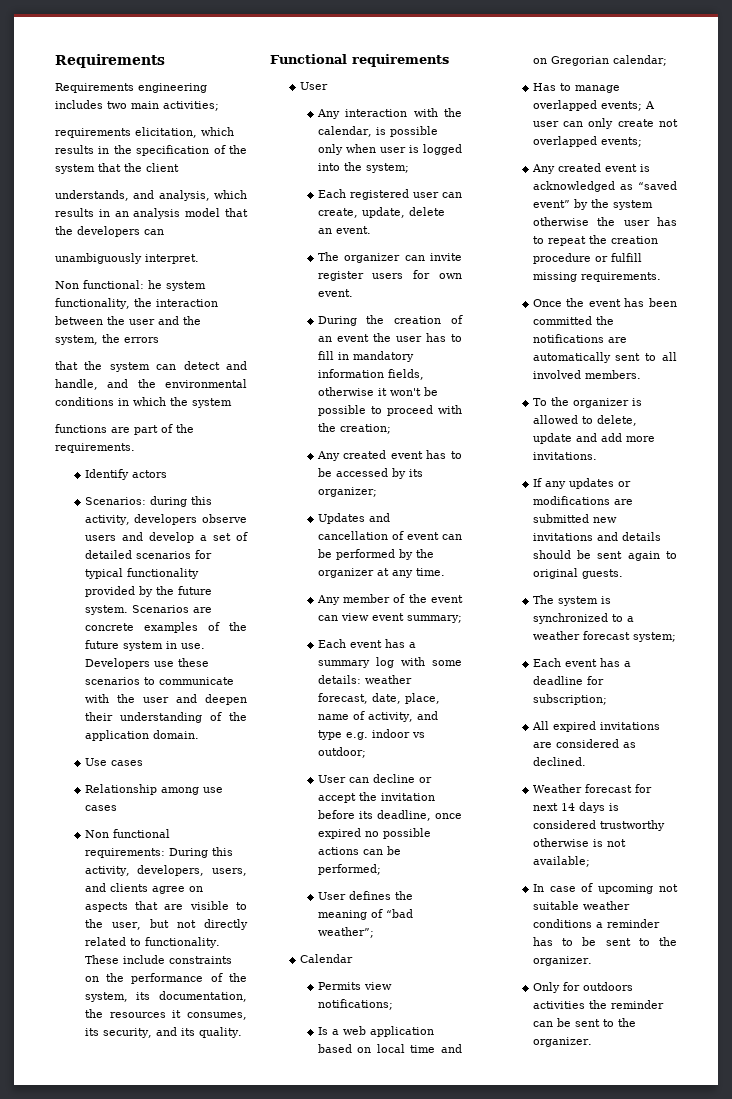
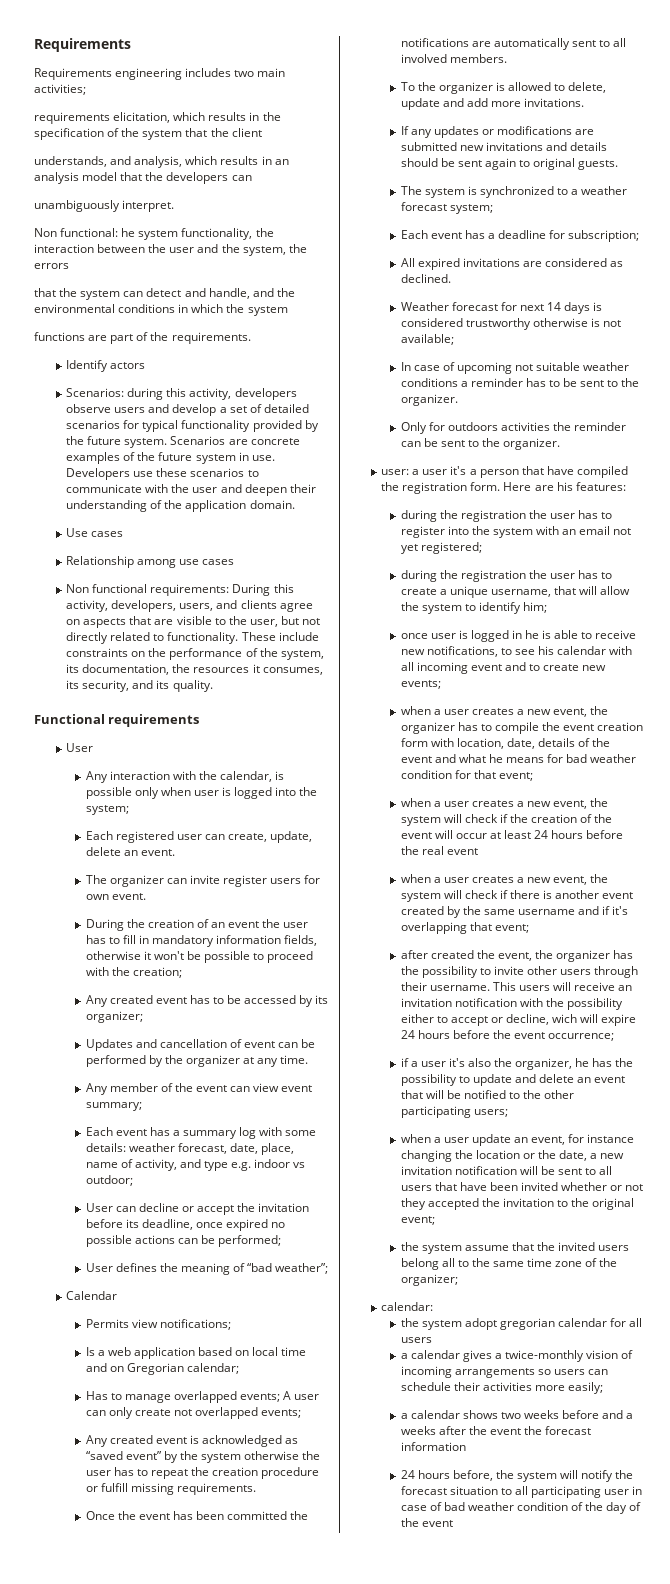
+ user: a user it's a person that have compiled the registration form. Here are his features:
+ during the registration the user has to register into the system with an email not yet registered;
+ during the registration the user has to create a unique username, that will allow the system to identify him;
+ once user is logged in he is able to receive new notifications, to see his calendar with all incoming event and to create new events;
+ when a user creates a new event, the organizer has to compile the event creation form with location, date, details of the event and what he means for bad weather condition for that event;
+ when a user creates a new event, the system will check if the creation of the event will occur at least 24 hours before the real event
+ when a user creates a new event, the system will check if there is another event created by the same username and if it's overlapping that event;
+ after created the event, the organizer has the possibility to invite other users through their username. This users will receive an invitation notification with the possibility either to accept or decline, wich will expire 24 hours before the event occurrence;
+ if a user it's also the organizer, he has the possibility to update and delete an event that will be notified to the other participating users;
+ when a user update an event, for instance changing the location or the date, a new invitation notification will be sent to all users that have been invited whether or not they accepted the invitation to the original event;
+ the system assume that the invited users belong all to the same time zone of the organizer;
+ calendar:
+ the system adopt gregorian calendar for all users
+ a calendar gives a twice-monthly vision of incoming arrangements so users can schedule their activities more easily;
+ a calendar shows two weeks before and a weeks after the event the forecast information
+ 24 hours before, the system will notify the forecast situation to all participating user in case of bad weather condition of the day of the event

